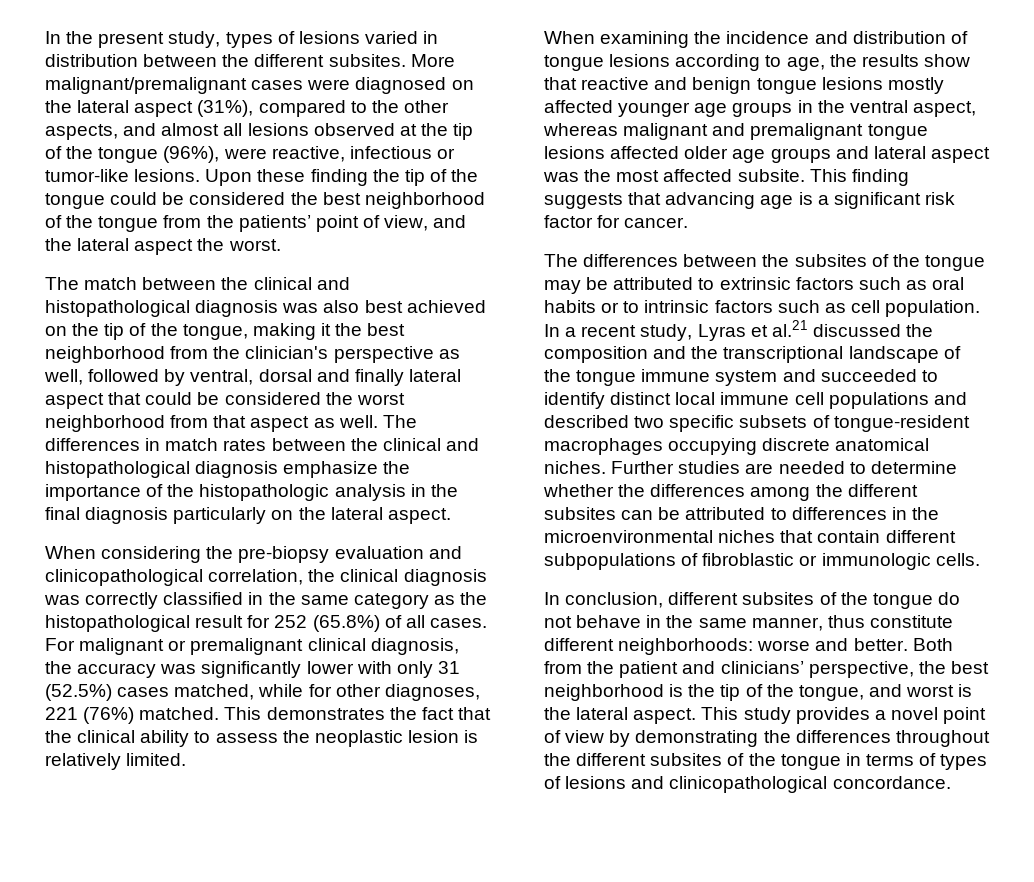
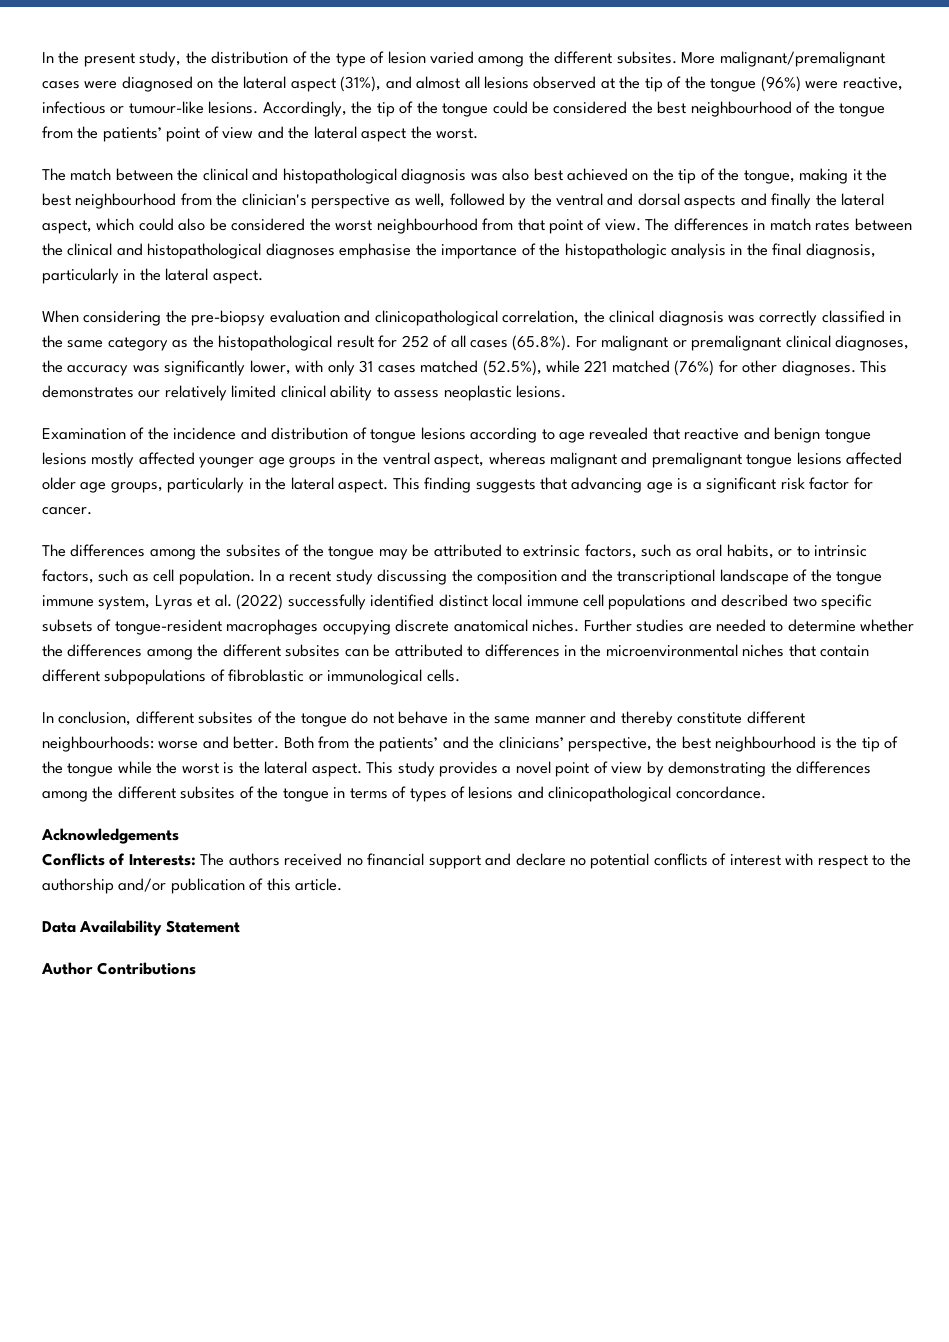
- In the present study, types of lesions varied in distribution between the different subsites.
+ In the present study, the distribution of the type of lesion varied among the different subsites.
- More malignant/premalignant cases were diagnosed on the lateral aspect (31%), compared to the other aspects, and almost all lesions observed at the tip of the tongue (96%), were reactive, infectious or tumor-like lesions. Upon these finding the tip of the tongue could be considered the best neighborhood of the tongue from the patients’ point of view, and the lateral aspect the worst.
+ More malignant/premalignant cases were diagnosed on the lateral aspect (31%), and almost all lesions observed at the tip of the tongue (96%) were reactive, infectious or tumour-like lesions. Accordingly, the tip of the tongue could be considered the best neighbourhood of the tongue from the patients’ point of view and the lateral aspect the worst.
- The match between the clinical and histopathological diagnosis was also best achieved on the tip of the tongue, making it the best neighborhood from the clinician's perspective as well, followed by ventral, dorsal and finally lateral aspect that could be considered the worst neighborhood from that aspect as well.
+ The match between the clinical and histopathological diagnosis was also best achieved on the tip of the tongue, making it the best neighbourhood from the clinician's perspective as well, followed by the ventral and dorsal aspects and finally the lateral aspect, which could also be considered the worst neighbourhood from that point of view.
- The differences in match rates between the clinical and histopathological diagnosis emphasize the importance of the histopathologic analysis in the final diagnosis particularly on the lateral aspect.
+ The differences in match rates between the clinical and histopathological diagnoses emphasise the importance of the histopathologic analysis in the final diagnosis, particularly in the lateral aspect.
- When considering the pre-biopsy evaluation and clinicopathological correlation, the clinical diagnosis was correctly classified in the same category as the histopathological result for 252 (65.8%) of all cases. For malignant or premalignant clinical diagnosis, the accuracy was significantly lower with only 31 (52.5%) cases matched, while for other diagnoses, 221 (76%) matched. This demonstrates the fact that the clinical ability to assess the neoplastic lesion is relatively limited.
- When examining the incidence and distribution of tongue lesions according to age, the results show that reactive and benign tongue lesions mostly affected younger age groups in the ventral aspect, whereas malignant and premalignant tongue lesions affected older age groups and lateral aspect was the most affected subsite.
+ When considering the pre-biopsy evaluation and clinicopathological correlation, the clinical diagnosis was correctly classified in the same category as the histopathological result for 252 of all cases (65.8%). For malignant or premalignant clinical diagnoses, the accuracy was significantly lower, with only 31 cases matched (52.5%), while 221 matched (76%) for other diagnoses. This demonstrates our relatively limited clinical ability to assess neoplastic lesions.
+ Examination of the incidence and distribution of tongue lesions according to age revealed that reactive and benign tongue lesions mostly affected younger age groups in the ventral aspect, whereas malignant and premalignant tongue lesions affected older age groups, particularly in the lateral aspect.
- The differences between the subsites of the tongue may be attributed to extrinsic factors such as oral habits or to intrinsic factors such as cell population.
+ The differences among the subsites of the tongue may be attributed to extrinsic factors, such as oral habits, or to intrinsic factors, such as cell population.
- In a recent study, Lyras et al.21 discussed the composition and the transcriptional landscape of the tongue immune system and succeeded to identify distinct local immune cell populations and described two specific subsets of tongue-resident macrophages occupying discrete anatomical niches.
+ In a recent study discussing the composition and the transcriptional landscape of the tongue immune system, Lyras et al. (2022) successfully identified distinct local immune cell populations and described two specific subsets of tongue-resident macrophages occupying discrete anatomical niches.
- Further studies are needed to determine whether the differences among the different subsites can be attributed to differences in the microenvironmental niches that contain different subpopulations of fibroblastic or immunologic cells.
+ Further studies are needed to determine whether the differences among the different subsites can be attributed to differences in the microenvironmental niches that contain different subpopulations of fibroblastic or immunological cells.
- In conclusion, different subsites of the tongue do not behave in the same manner, thus constitute different neighborhoods: worse and better.
+ In conclusion, different subsites of the tongue do not behave in the same manner and thereby constitute different neighbourhoods: worse and better.
- Both from the patient and clinicians’ perspective, the best neighborhood is the tip of the tongue, and worst is the lateral aspect.
+ Both from the patients’ and the clinicians’ perspective, the best neighbourhood is the tip of the tongue while the worst is the lateral aspect.
- This study provides a novel point of view by demonstrating the differences throughout the different subsites of the tongue in terms of types of lesions and clinicopathological concordance.
+ This study provides a novel point of view by demonstrating the differences among the different subsites of the tongue in terms of types of lesions and clinicopathological concordance.
+ Acknowledgements
+ Conflicts of Interests: The authors received no financial support and declare no potential conflicts of interest with respect to the authorship and/or publication of this article.
+ Data Availability Statement
+ Author Contributions

